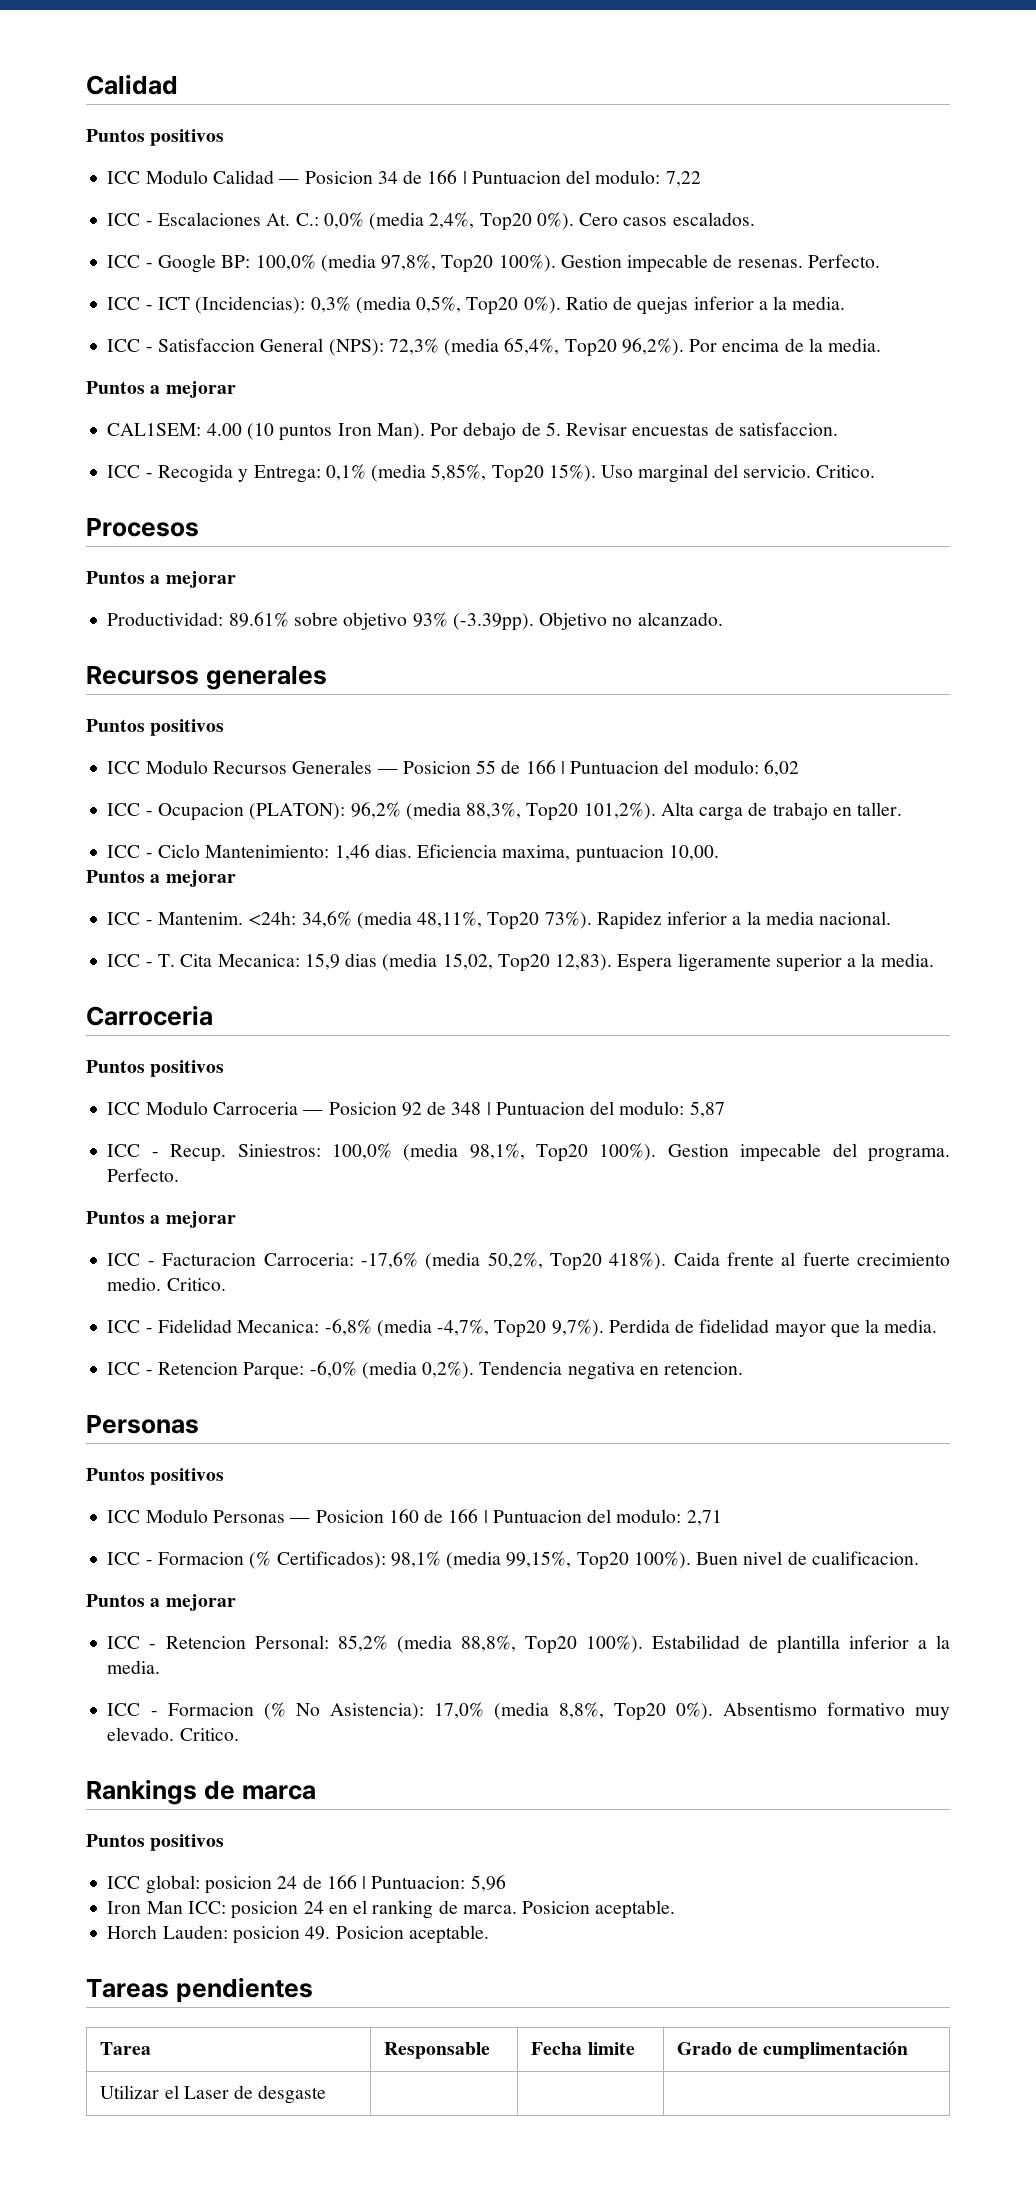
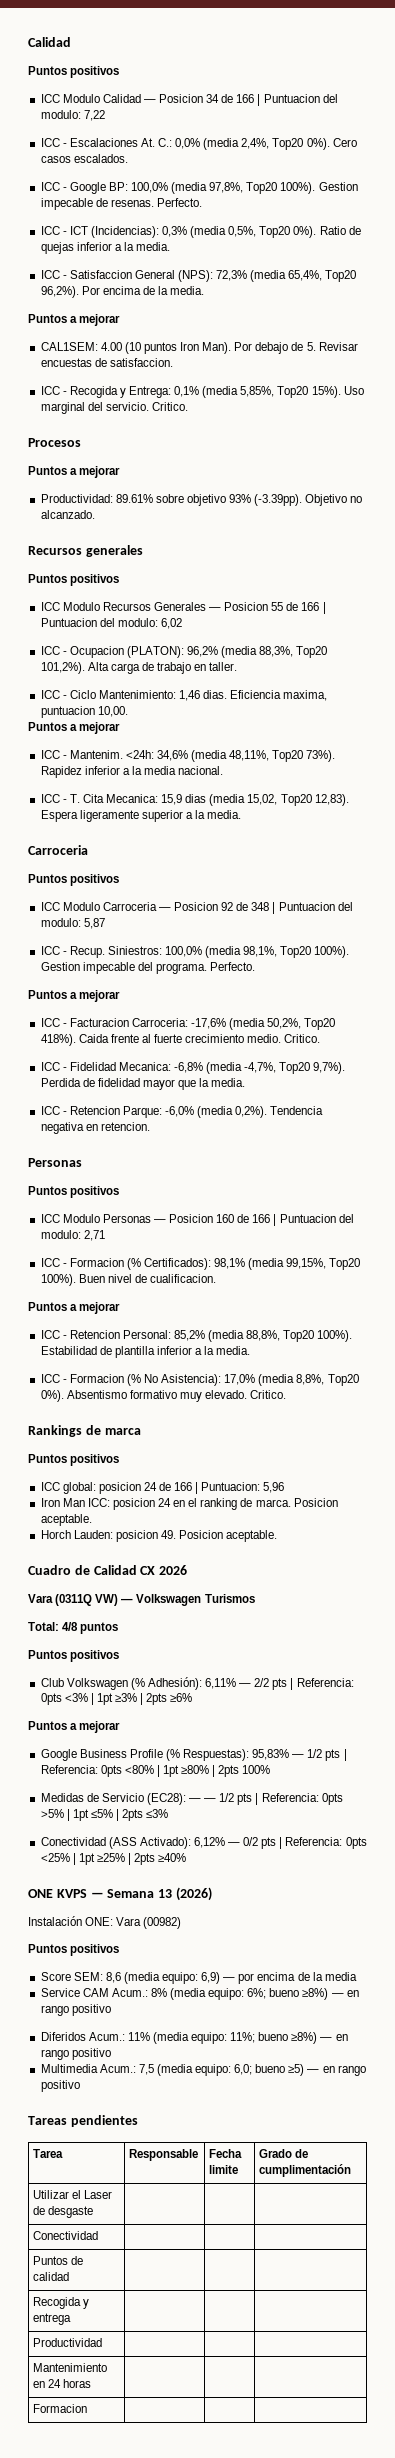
+ Cuadro de Calidad CX 2026
+ Vara (0311Q VW) — Volkswagen Turismos
+ Total: 4/8 puntos
+ Puntos positivos
+ Club Volkswagen (% Adhesión): 6,11% — 2/2 pts | Referencia: 0pts <3% | 1pt ≥3% | 2pts ≥6%
+ Puntos a mejorar
+ Google Business Profile (% Respuestas): 95,83% — 1/2 pts | Referencia: 0pts <80% | 1pt ≥80% | 2pts 100%
+ Medidas de Servicio (EC28): — — 1/2 pts | Referencia: 0pts >5% | 1pt ≤5% | 2pts ≤3%
+ Conectividad (ASS Activado): 6,12% — 0/2 pts | Referencia: 0pts <25% | 1pt ≥25% | 2pts ≥40%
+ ONE KVPS — Semana 13 (2026)
+ Instalación ONE: Vara (00982)
+ Puntos positivos
+ Score SEM: 8,6 (media equipo: 6,9) — por encima de la media
+ Service CAM Acum.: 8% (media equipo: 6%; bueno ≥8%) — en rango positivo
+ Diferidos Acum.: 11% (media equipo: 11%; bueno ≥8%) — en rango positivo
+ Multimedia Acum.: 7,5 (media equipo: 6,0; bueno ≥5) — en rango positivo
+ Conectividad | | |
+ Puntos de calidad | | |
+ Recogida y entrega | | |
+ Productividad | | |
+ Mantenimiento en 24 horas | | |
+ Formacion | | |

